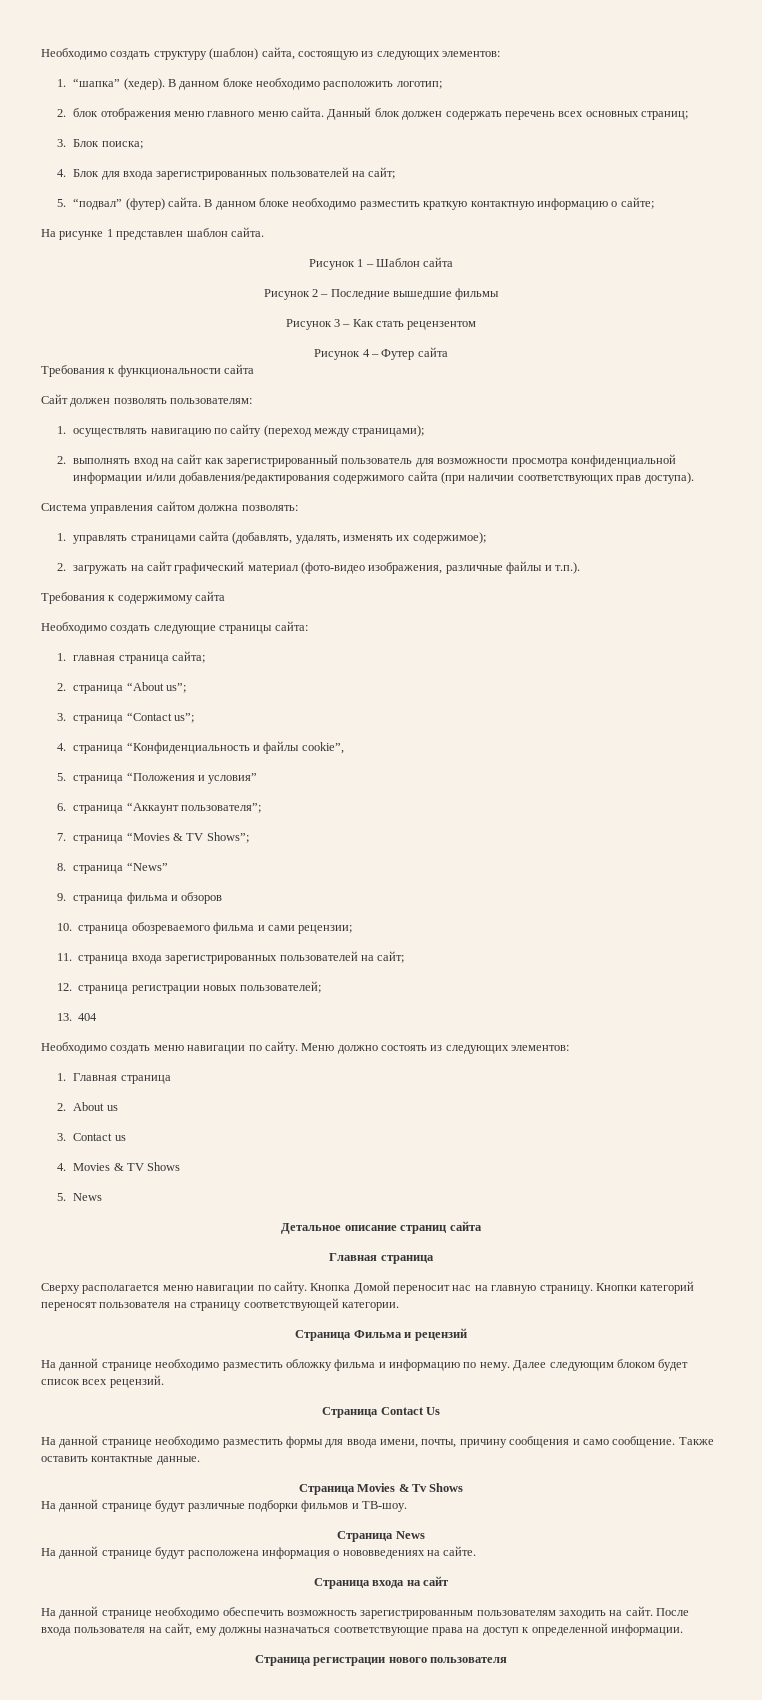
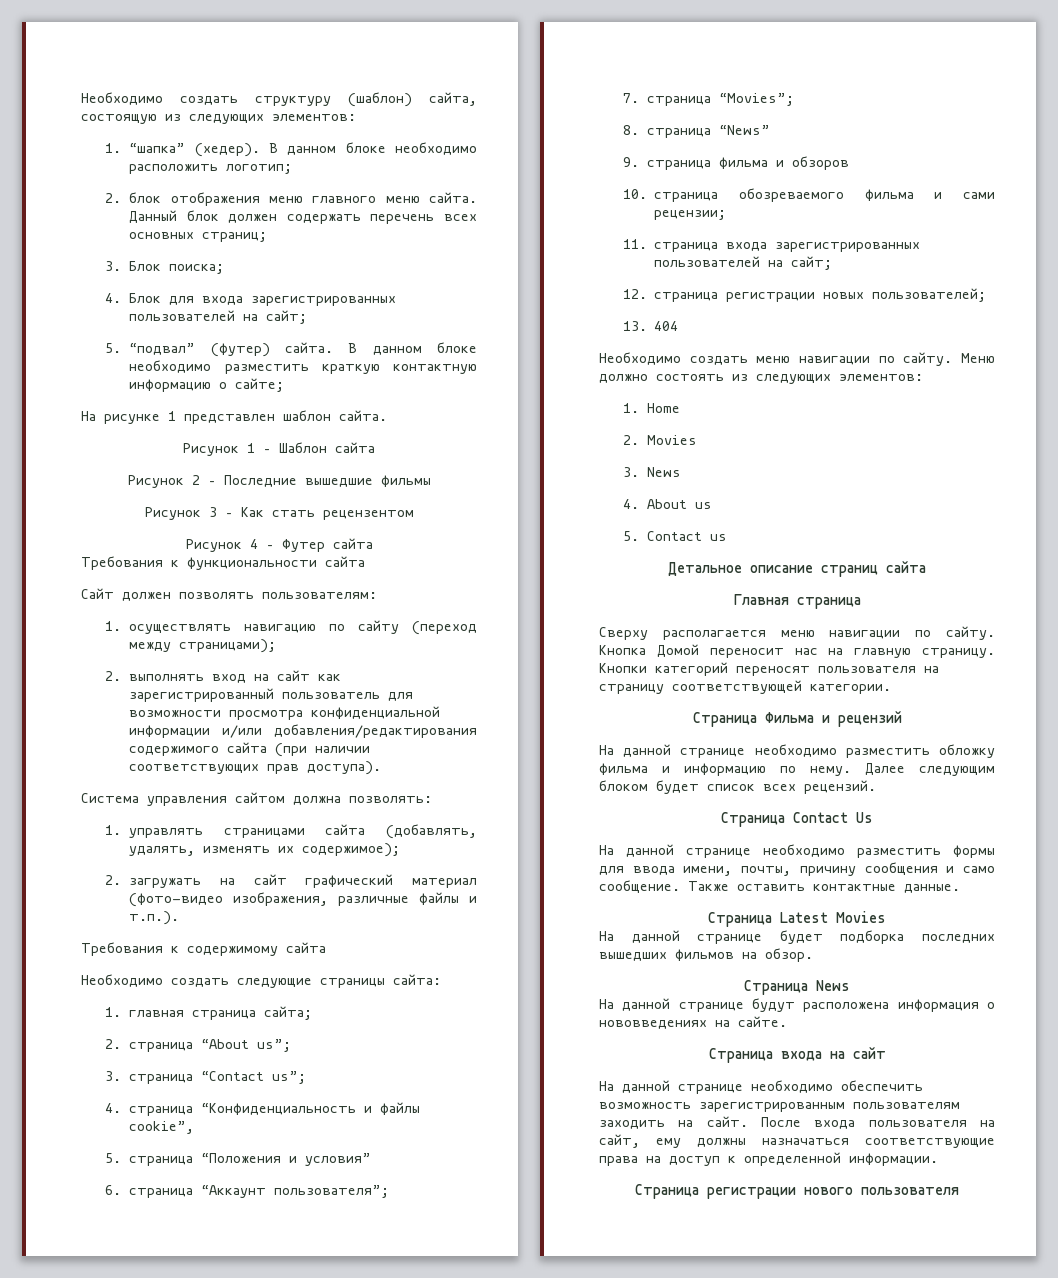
- 7. страница “Movies & TV Shows”;
+ 7. страница “Movies”;
- 1. Главная страница
- 2. About us
+ 1. Home
+ 2. Movies
+ 3. News
+ 4. About us
- 3. Contact us
+ 5. Contact us
- 4. Movies & TV Shows
- 5. News
- Страница Movies & Tv Shows
- На данной странице будут различные подборки фильмов и ТВ-шоу.
+ Страница Latest Movies
+ На данной странице будет подборка последних вышедших фильмов на обзор.

